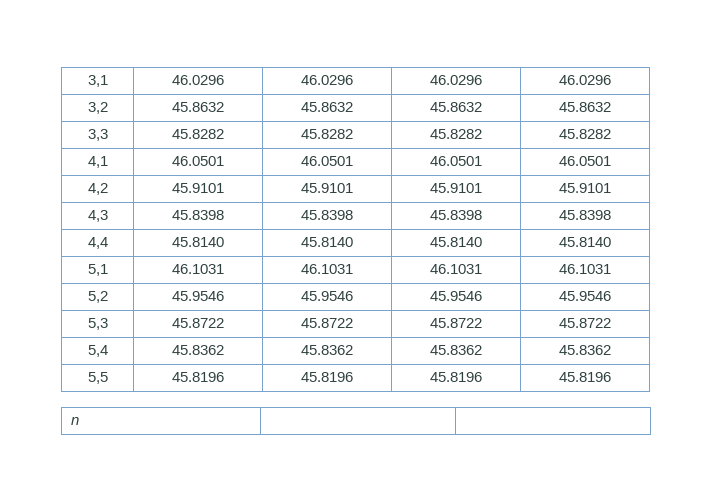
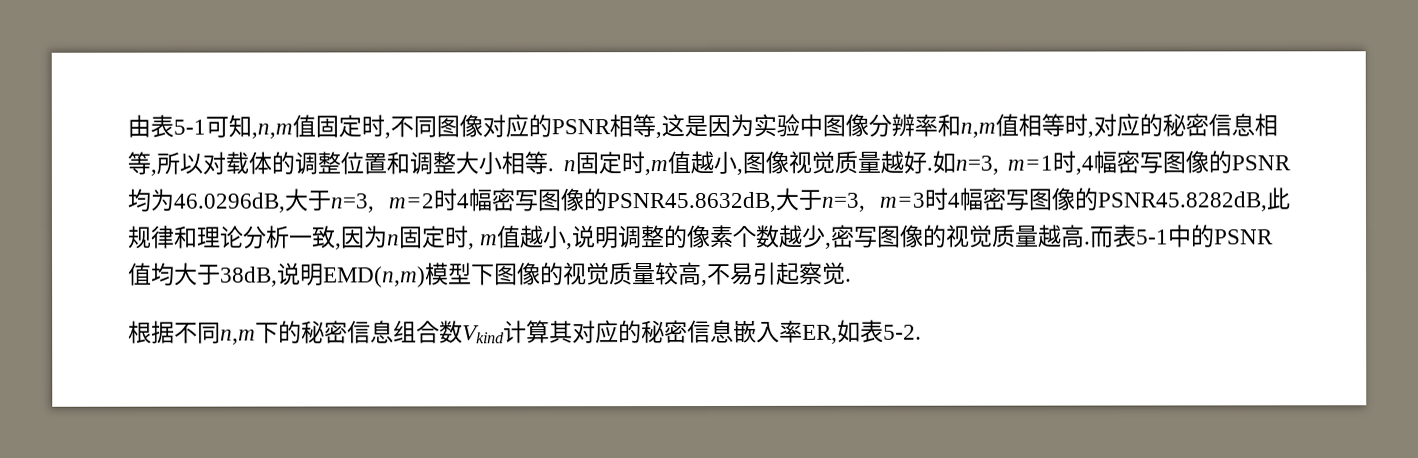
- 3,1 | 46.0296 | 46.0296 | 46.0296 | 46.0296
- 3,2 | 45.8632 | 45.8632 | 45.8632 | 45.8632
- 3,3 | 45.8282 | 45.8282 | 45.8282 | 45.8282
- 4,1 | 46.0501 | 46.0501 | 46.0501 | 46.0501
- 4,2 | 45.9101 | 45.9101 | 45.9101 | 45.9101
- 4,3 | 45.8398 | 45.8398 | 45.8398 | 45.8398
- 4,4 | 45.8140 | 45.8140 | 45.8140 | 45.8140
- 5,1 | 46.1031 | 46.1031 | 46.1031 | 46.1031
- 5,2 | 45.9546 | 45.9546 | 45.9546 | 45.9546
- 5,3 | 45.8722 | 45.8722 | 45.8722 | 45.8722
- 5,4 | 45.8362 | 45.8362 | 45.8362 | 45.8362
- 5,5 | 45.8196 | 45.8196 | 45.8196 | 45.8196
- n | |
+ 由表5-1可知,n,m值固定时,不同图像对应的PSNR相等,这是因为实验中图像分辨率和n,m值相等时,对应的秘密信息相等,所以对载体的调整位置和调整大小相等. n固定时,m值越小,图像视觉质量越好.如n=3, m=1时,4幅密写图像的PSNR均为46.0296dB,大于n=3, m=2时4幅密写图像的PSNR45.8632dB,大于n=3, m=3时4幅密写图像的PSNR45.8282dB,此规律和理论分析一致,因为n固定时, m值越小,说明调整的像素个数越少,密写图像的视觉质量越高.而表5-1中的PSNR值均大于38dB,说明EMD(n,m)模型下图像的视觉质量较高,不易引起察觉.
+ 根据不同n,m下的秘密信息组合数Vkind计算其对应的秘密信息嵌入率ER,如表5-2.

